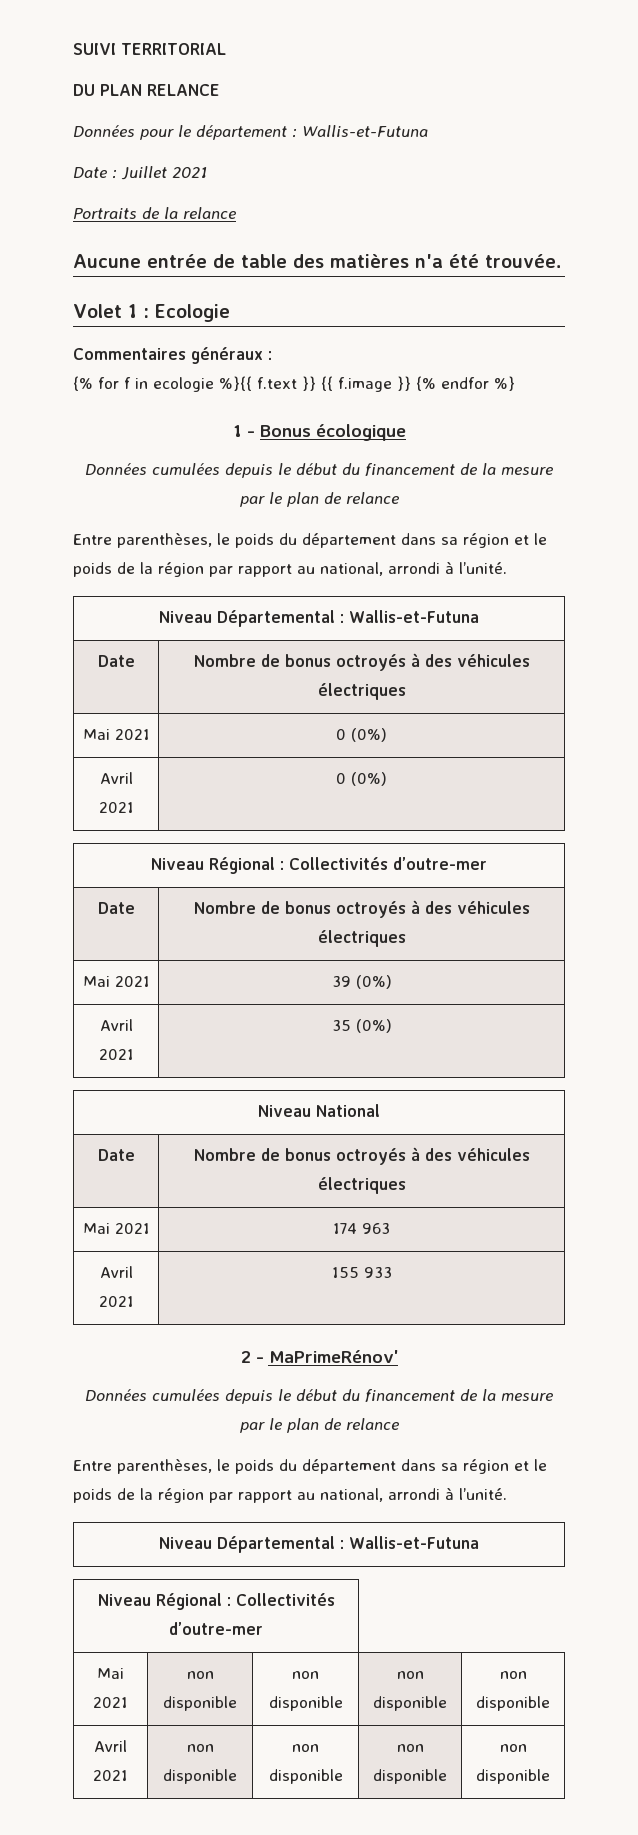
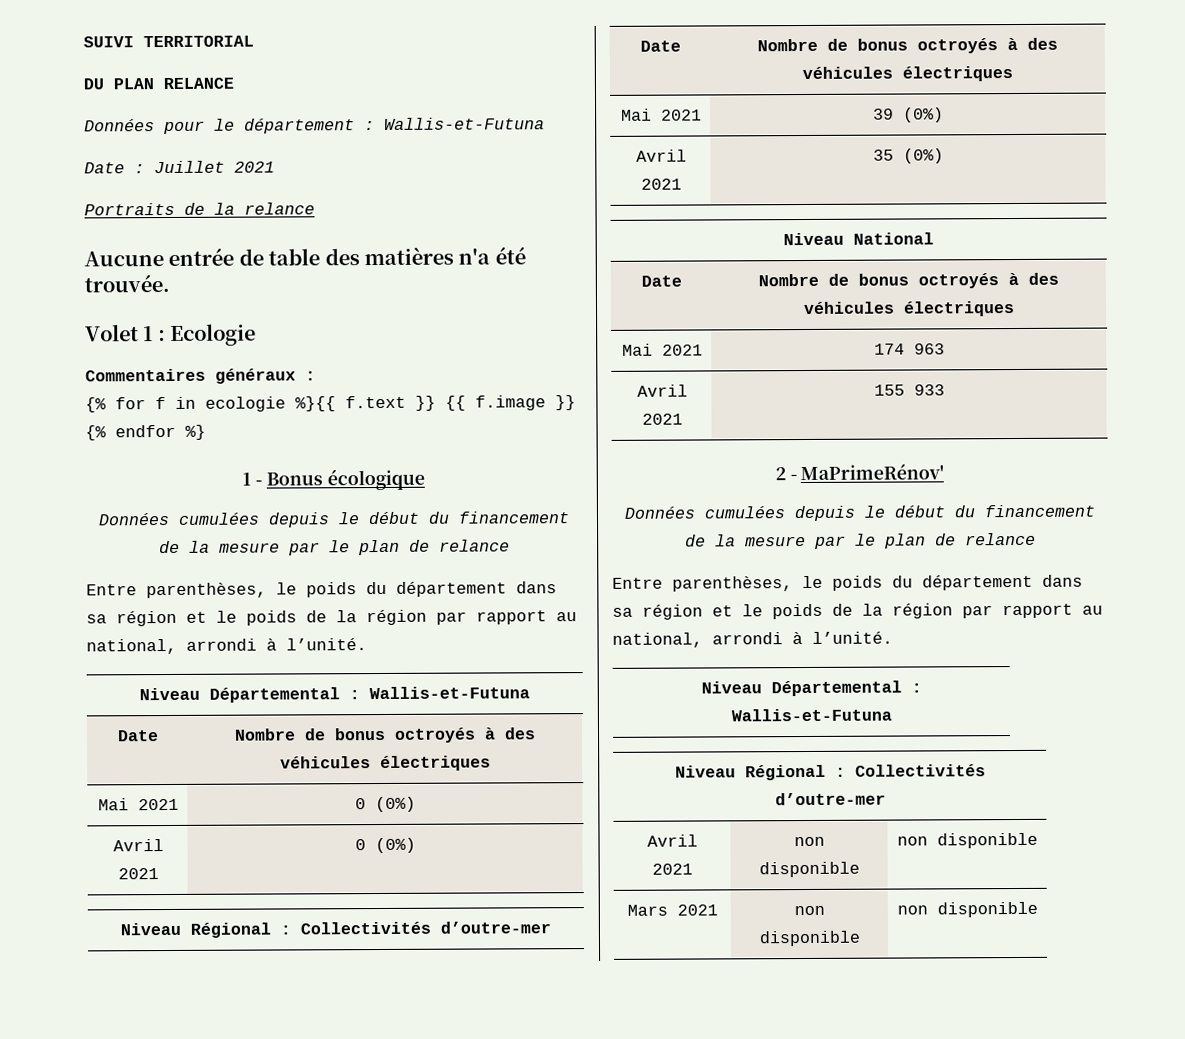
- Mai 2021 | non disponible | non disponible | non disponible | non disponible
- Avril 2021 | non disponible | non disponible | non disponible | non disponible
+ Avril 2021 | non disponible | non disponible
+ Mars 2021 | non disponible | non disponible

